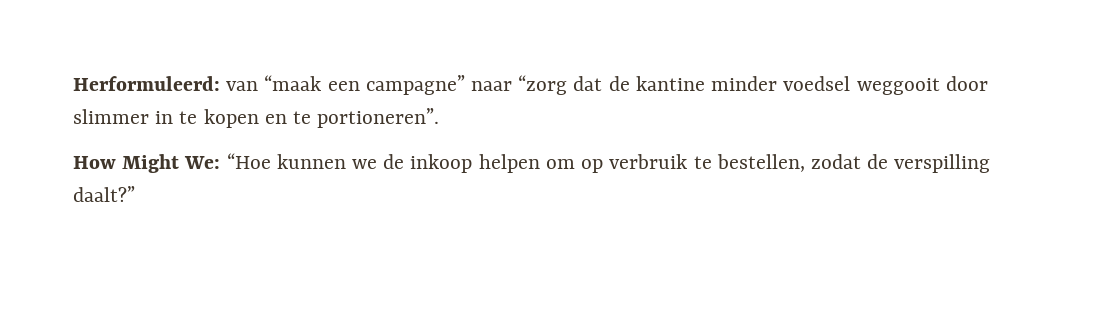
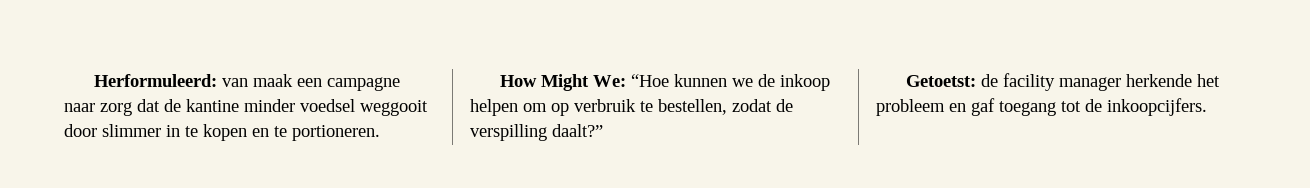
- Herformuleerd: van “maak een campagne” naar “zorg dat de kantine minder voedsel weggooit door slimmer in te kopen en te portioneren”.
+ Herformuleerd: van maak een campagne naar zorg dat de kantine minder voedsel weggooit door slimmer in te kopen en te portioneren.
+ Getoetst: de facility manager herkende het probleem en gaf toegang tot de inkoopcijfers.

